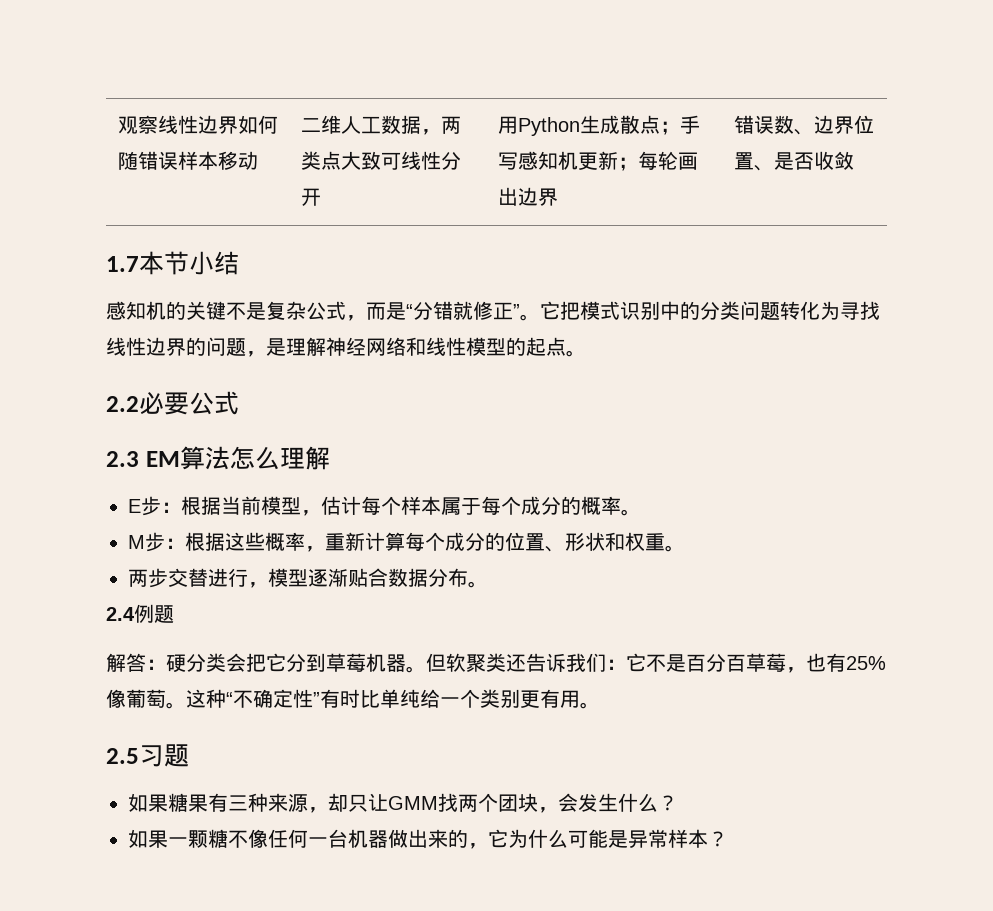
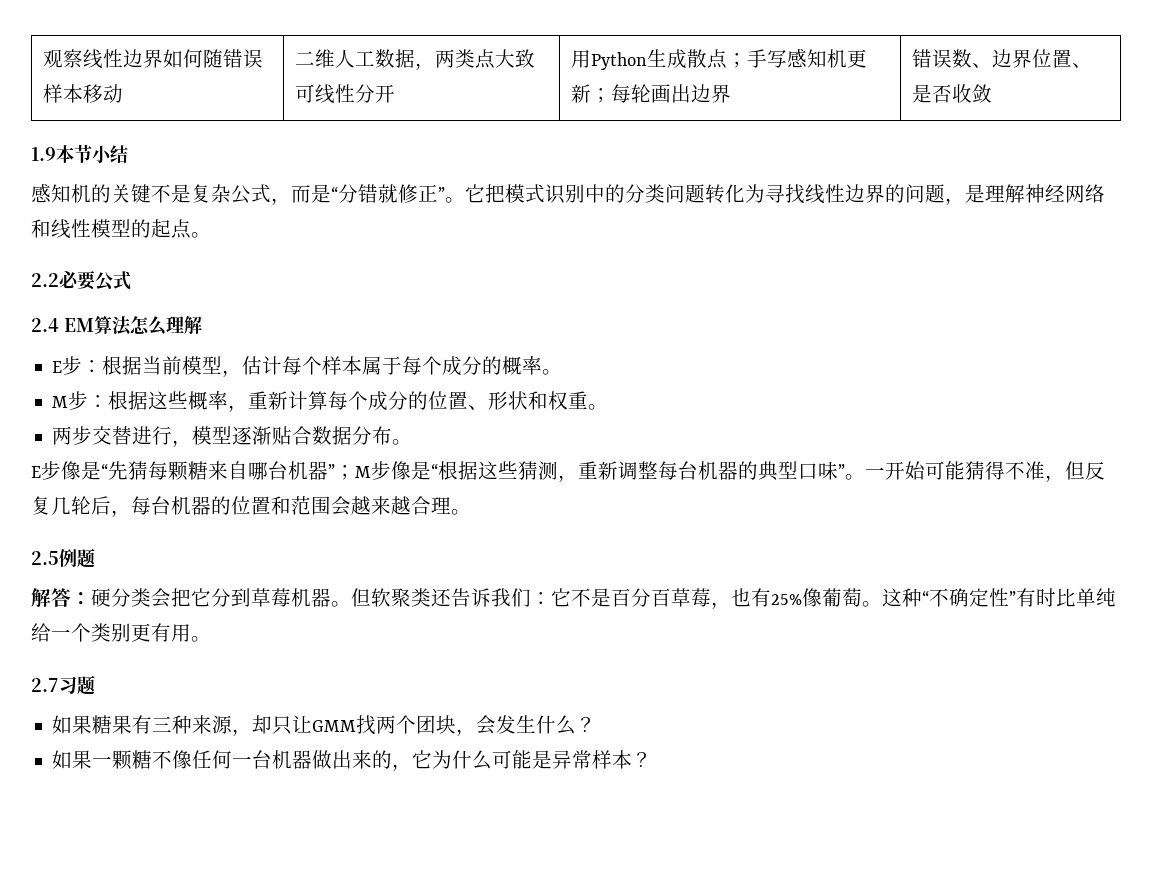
- 1.7本节小结
+ 1.9本节小结
- 2.3 EM算法怎么理解
+ 2.4 EM算法怎么理解
- 2.4例题
+ E步像是“先猜每颗糖来自哪台机器”；M步像是“根据这些猜测，重新调整每台机器的典型口味”。一开始可能猜得不准，但反复几轮后，每台机器的位置和范围会越来越合理。
+ 2.5例题
- 2.5习题
+ 2.7习题

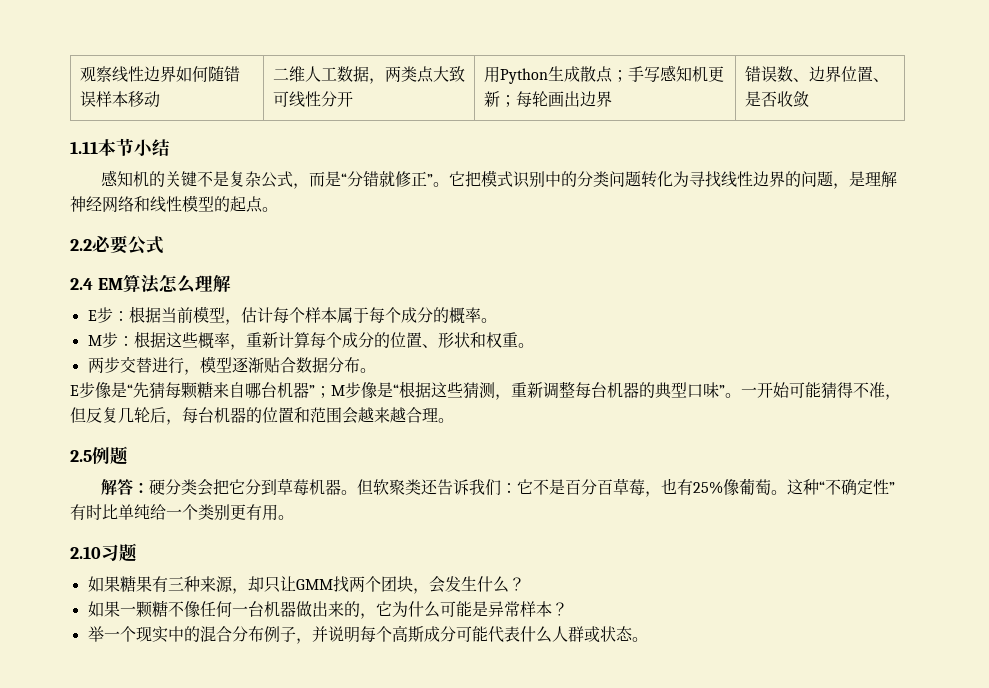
- 1.9本节小结
+ 1.11本节小结
- 2.7习题
+ 2.10习题
+ 举一个现实中的混合分布例子，并说明每个高斯成分可能代表什么人群或状态。

